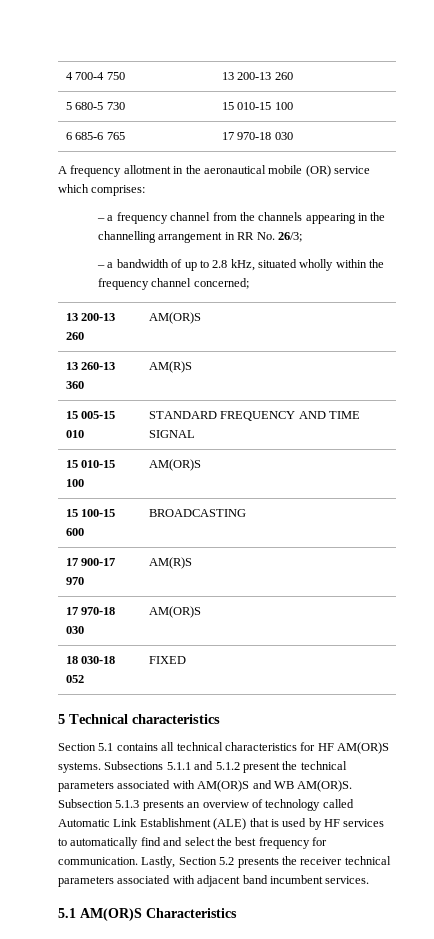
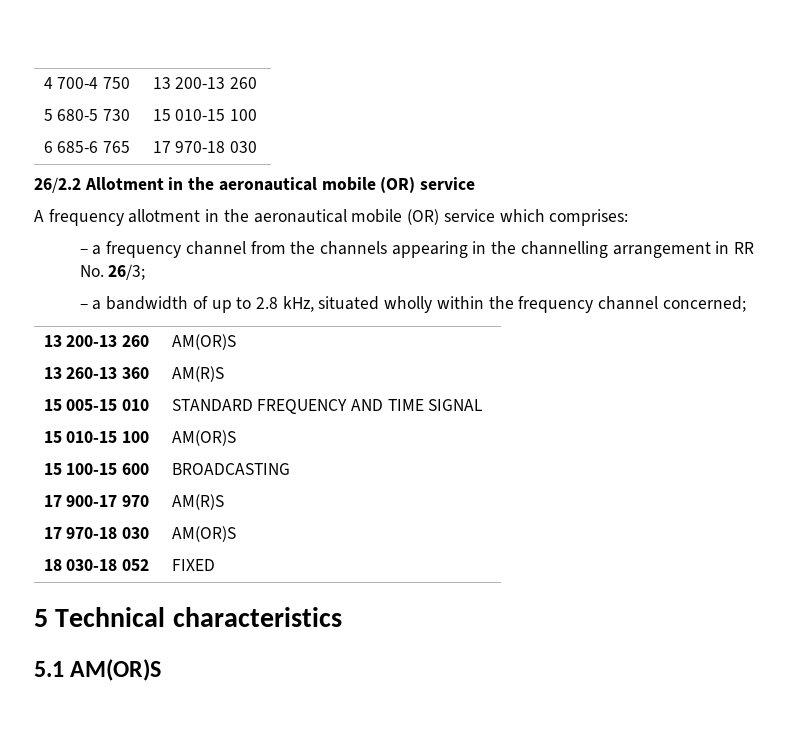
+ 26/2.2 Allotment in the aeronautical mobile (OR) service
- Section 5.1 contains all technical characteristics for HF AM(OR)S systems. Subsections 5.1.1 and 5.1.2 present the technical parameters associated with AM(OR)S and WB AM(OR)S. Subsection 5.1.3 presents an overview of technology called Automatic Link Establishment (ALE) that is used by HF services to automatically find and select the best frequency for communication. Lastly, Section 5.2 presents the receiver technical parameters associated with adjacent band incumbent services.
- 5.1 AM(OR)S Characteristics
+ 5.1 AM(OR)S

